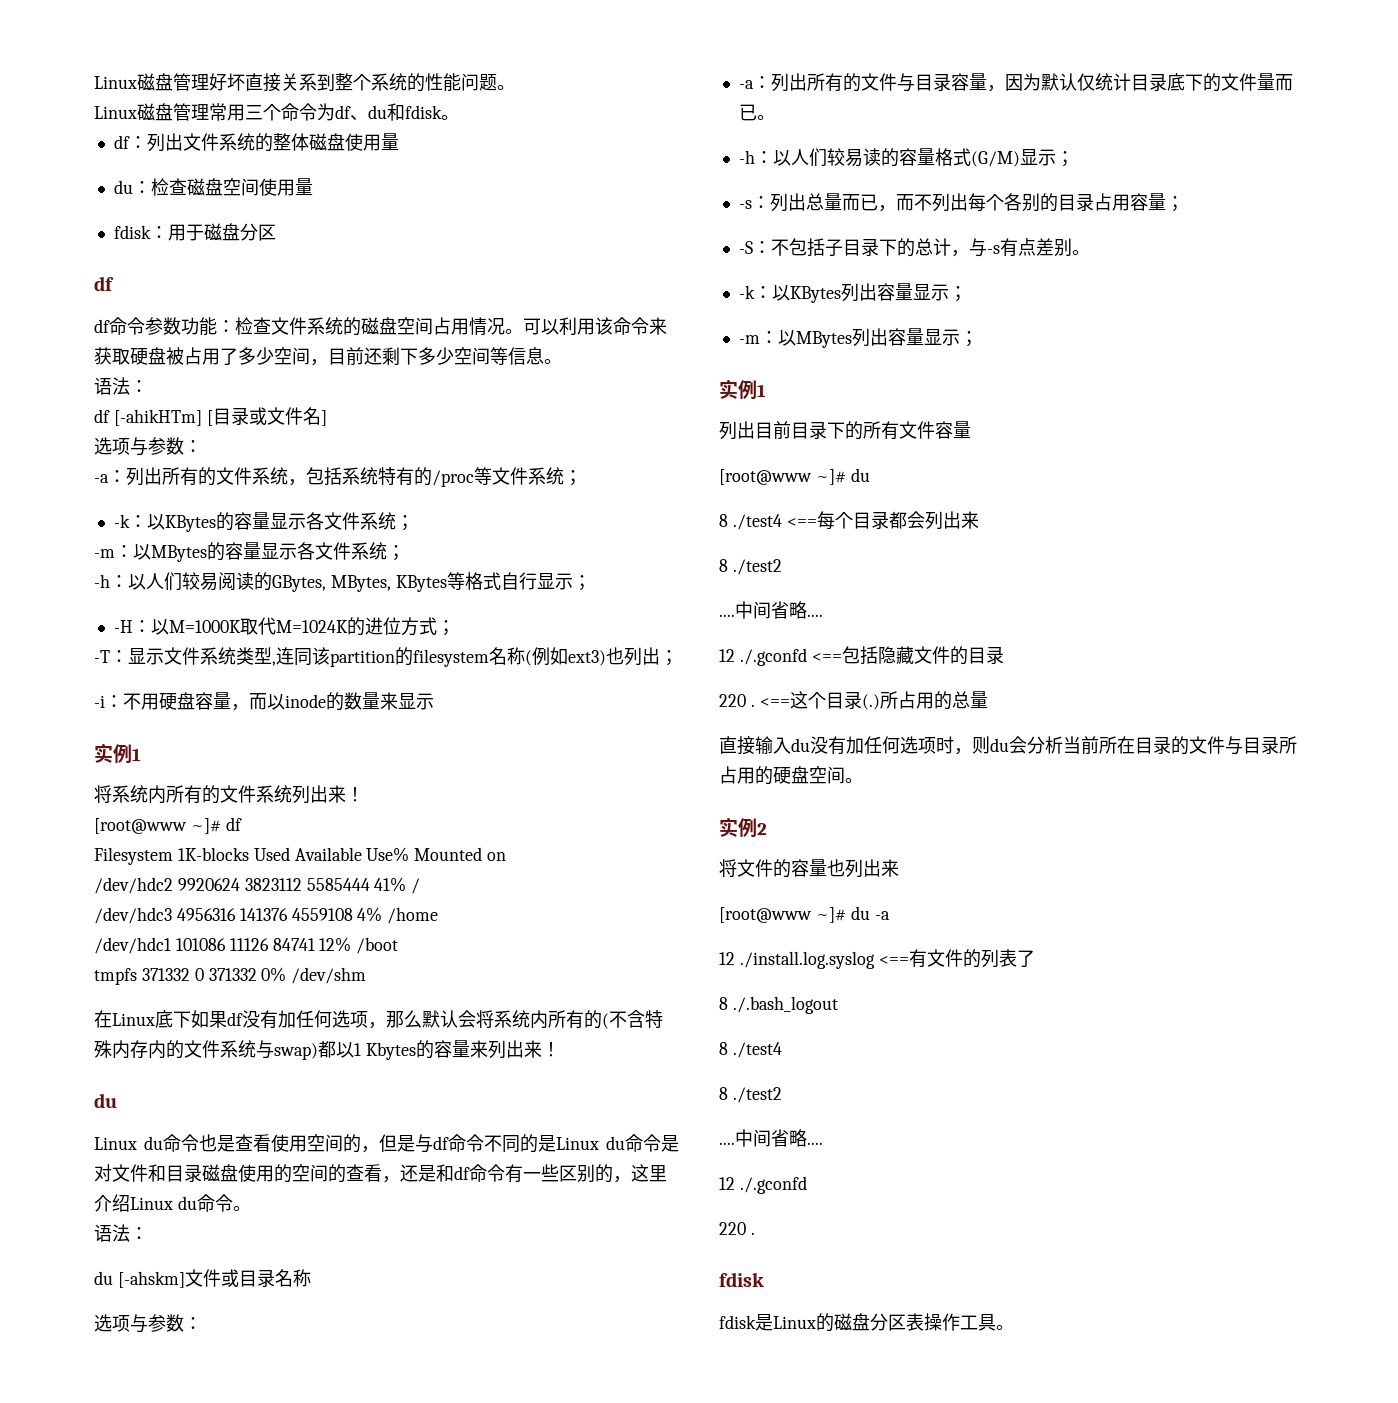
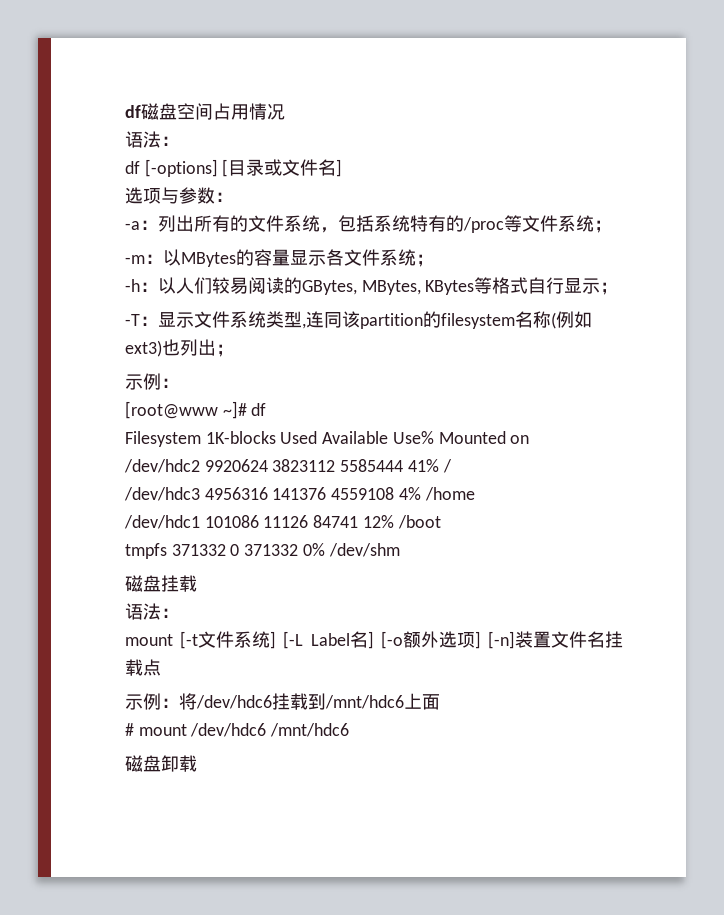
- Linux磁盘管理好坏直接关系到整个系统的性能问题。
- Linux磁盘管理常用三个命令为df、du和fdisk。
- df：列出文件系统的整体磁盘使用量
- du：检查磁盘空间使用量
- fdisk：用于磁盘分区
- df
- df命令参数功能：检查文件系统的磁盘空间占用情况。可以利用该命令来获取硬盘被占用了多少空间，目前还剩下多少空间等信息。
+ df磁盘空间占用情况
- df [-ahikHTm] [目录或文件名]
+ df [-options] [目录或文件名]
- -k：以KBytes的容量显示各文件系统；
- -H：以M=1000K取代M=1024K的进位方式；
  -T：显示文件系统类型,连同该partition的filesystem名称(例如ext3)也列出；
- -i：不用硬盘容量，而以inode的数量来显示
- 实例1
- 将系统内所有的文件系统列出来！
+ 示例：
- 在Linux底下如果df没有加任何选项，那么默认会将系统内所有的(不含特殊内存内的文件系统与swap)都以1 Kbytes的容量来列出来！
- du
- Linux du命令也是查看使用空间的，但是与df命令不同的是Linux du命令是对文件和目录磁盘使用的空间的查看，还是和df命令有一些区别的，这里介绍Linux du命令。
+ 磁盘挂载
  语法：
- du [-ahskm]文件或目录名称
- 选项与参数：
- -a：列出所有的文件与目录容量，因为默认仅统计目录底下的文件量而已。
- -h：以人们较易读的容量格式(G/M)显示；
- -s：列出总量而已，而不列出每个各别的目录占用容量；
- -S：不包括子目录下的总计，与-s有点差别。
- -k：以KBytes列出容量显示；
- -m：以MBytes列出容量显示；
- 实例1
- 列出目前目录下的所有文件容量
- [root@www ~]# du
- 8 ./test4 <==每个目录都会列出来
- 8 ./test2
- ....中间省略....
- 12 ./.gconfd <==包括隐藏文件的目录
- 220 . <==这个目录(.)所占用的总量
- 直接输入du没有加任何选项时，则du会分析当前所在目录的文件与目录所占用的硬盘空间。
- 实例2
- 将文件的容量也列出来
- [root@www ~]# du -a
- 12 ./install.log.syslog <==有文件的列表了
- 8 ./.bash_logout
- 8 ./test4
- 8 ./test2
- ....中间省略....
- 12 ./.gconfd
- 220 .
- fdisk
- fdisk是Linux的磁盘分区表操作工具。
+ mount [-t文件系统] [-L Label名] [-o额外选项] [-n]装置文件名挂载点
+ 示例：将/dev/hdc6挂载到/mnt/hdc6上面
+ # mount /dev/hdc6 /mnt/hdc6
+ 磁盘卸载

